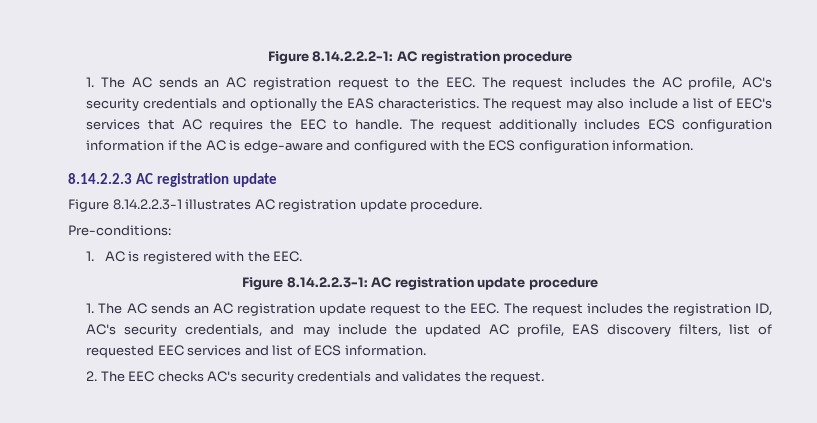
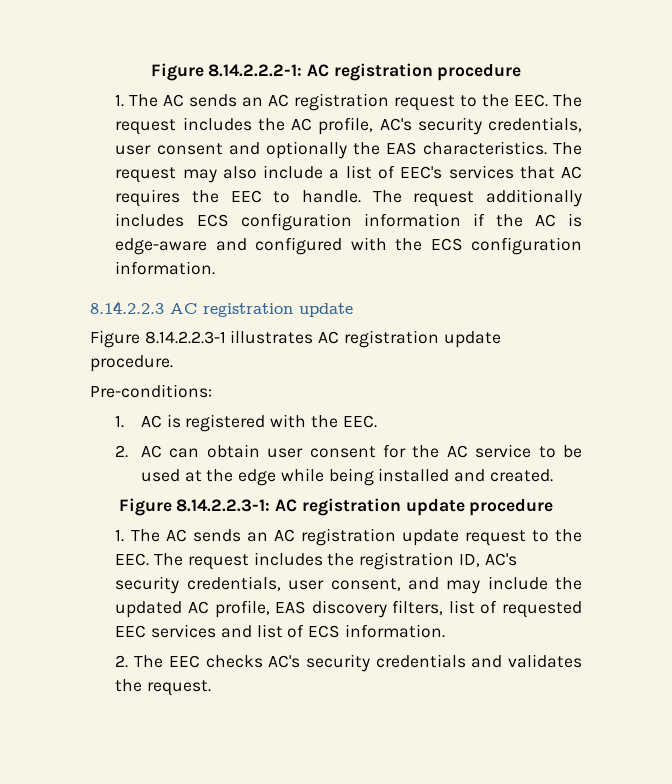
- 1. The AC sends an AC registration request to the EEC. The request includes the AC profile, AC's security credentials and optionally the EAS characteristics.
+ 1. The AC sends an AC registration request to the EEC. The request includes the AC profile, AC's security credentials, user consent and optionally the EAS characteristics.
+ 2. AC can obtain user consent for the AC service to be used at the edge while being installed and created.
- 1. The AC sends an AC registration update request to the EEC. The request includes the registration ID, AC's security credentials, and may include the updated AC profile, EAS discovery filters, list of requested EEC services and list of ECS information.
+ 1. The AC sends an AC registration update request to the EEC. The request includes the registration ID, AC's security credentials, user consent, and may include the updated AC profile, EAS discovery filters, list of requested EEC services and list of ECS information.

